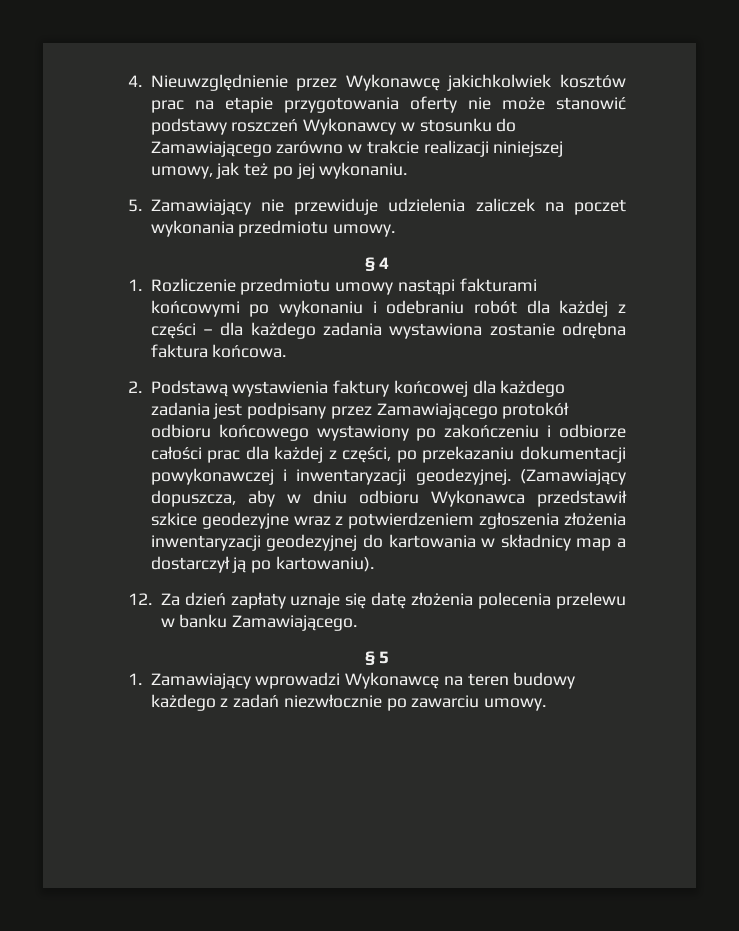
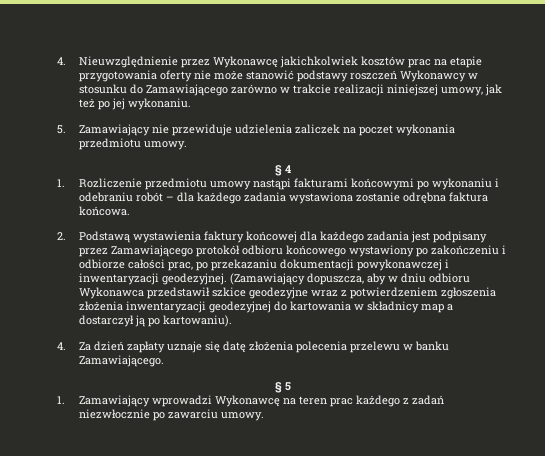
- 1. Rozliczenie przedmiotu umowy nastąpi fakturami końcowymi po wykonaniu i odebraniu robót dla każdej z części – dla każdego zadania wystawiona zostanie odrębna faktura końcowa.
+ 1. Rozliczenie przedmiotu umowy nastąpi fakturami końcowymi po wykonaniu i odebraniu robót – dla każdego zadania wystawiona zostanie odrębna faktura końcowa.
- 2. Podstawą wystawienia faktury końcowej dla każdego zadania jest podpisany przez Zamawiającego protokół odbioru końcowego wystawiony po zakończeniu i odbiorze całości prac dla każdej z części, po przekazaniu dokumentacji powykonawczej i inwentaryzacji geodezyjnej.
+ 2. Podstawą wystawienia faktury końcowej dla każdego zadania jest podpisany przez Zamawiającego protokół odbioru końcowego wystawiony po zakończeniu i odbiorze całości prac, po przekazaniu dokumentacji powykonawczej i inwentaryzacji geodezyjnej.
- 12. Za dzień zapłaty uznaje się datę złożenia polecenia przelewu w banku Zamawiającego.
+ 4. Za dzień zapłaty uznaje się datę złożenia polecenia przelewu w banku Zamawiającego.
- 1. Zamawiający wprowadzi Wykonawcę na teren budowy każdego z zadań niezwłocznie po zawarciu umowy.
+ 1. Zamawiający wprowadzi Wykonawcę na teren prac każdego z zadań niezwłocznie po zawarciu umowy.

